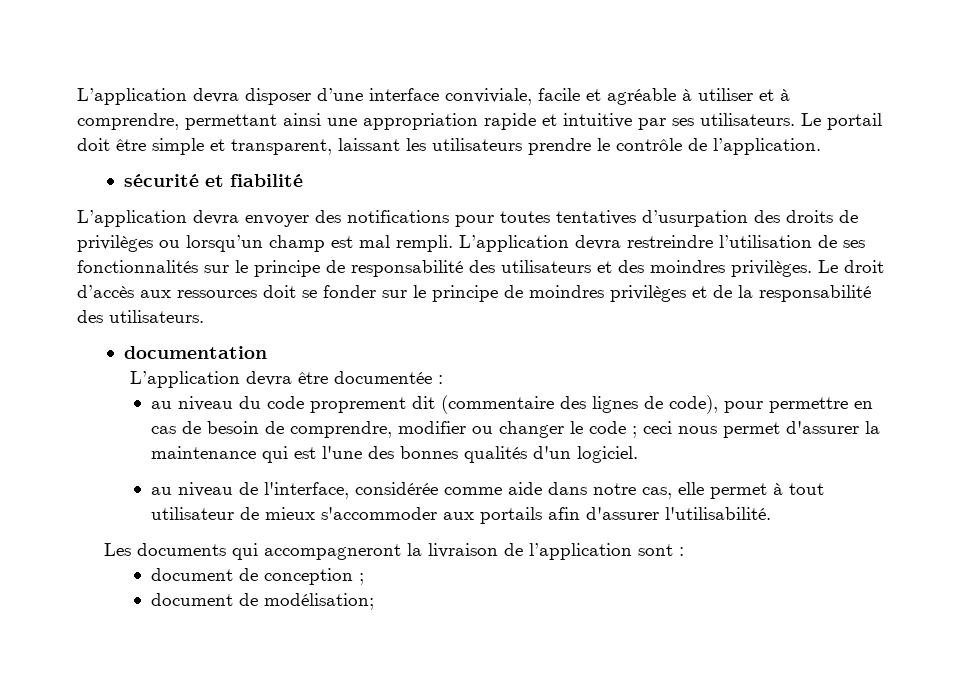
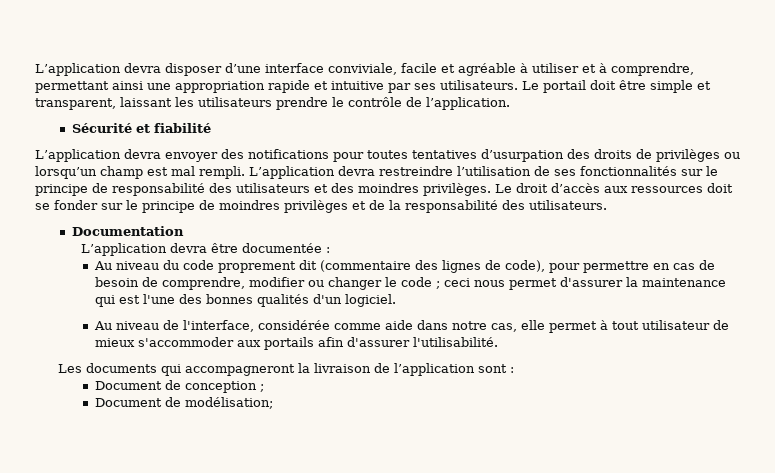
- sécurité et fiabilité
+ Sécurité et fiabilité
- documentation
+ Documentation
- au niveau du code proprement dit (commentaire des lignes de code), pour permettre en cas de besoin de comprendre, modifier ou changer le code ; ceci nous permet d'assurer la maintenance qui est l'une des bonnes qualités d'un logiciel.
+ Au niveau du code proprement dit (commentaire des lignes de code), pour permettre en cas de besoin de comprendre, modifier ou changer le code ; ceci nous permet d'assurer la maintenance qui est l'une des bonnes qualités d'un logiciel.
- au niveau de l'interface, considérée comme aide dans notre cas, elle permet à tout utilisateur de mieux s'accommoder aux portails afin d'assurer l'utilisabilité.
+ Au niveau de l'interface, considérée comme aide dans notre cas, elle permet à tout utilisateur de mieux s'accommoder aux portails afin d'assurer l'utilisabilité.
- document de conception ;
+ Document de conception ;
- document de modélisation;
+ Document de modélisation;

